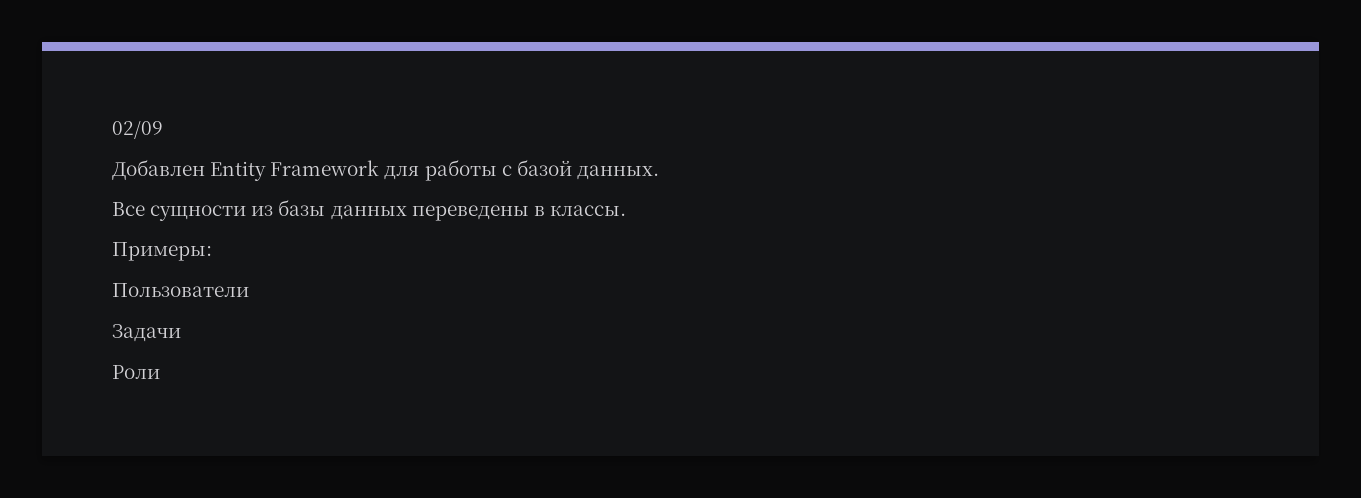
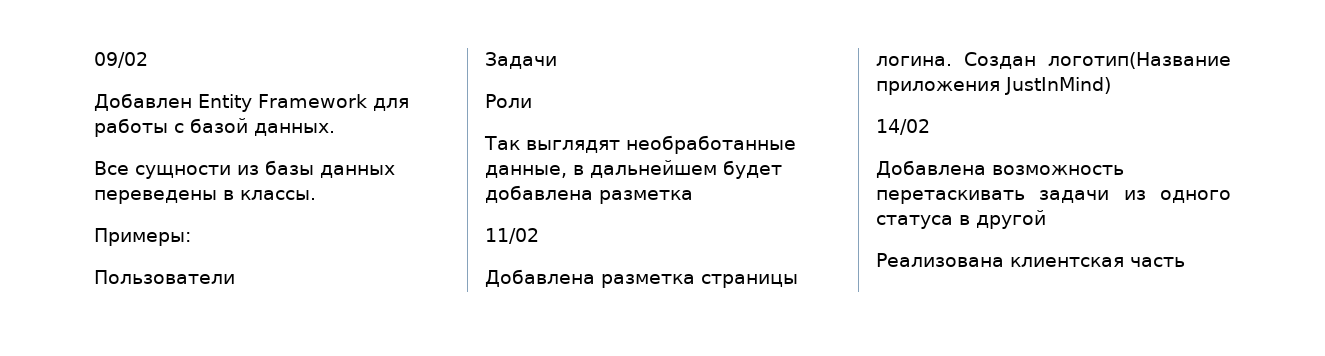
- 02/09
+ 09/02
+ Так выглядят необработанные данные, в дальнейшем будет добавлена разметка
+ 11/02
+ Добавлена разметка страницы логина. Создан логотип(Название приложения JustInMind)
+ 14/02
+ Добавлена возможность перетаскивать задачи из одного статуса в другой
+ Реализована клиентская часть

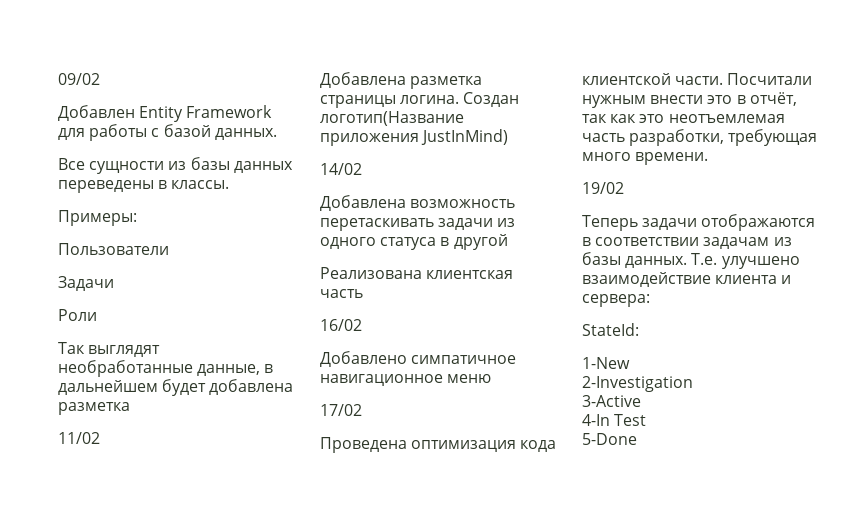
+ 16/02
+ Добавлено симпатичное навигационное меню
+ 17/02
+ Проведена оптимизация кода клиентской части. Посчитали нужным внести это в отчёт, так как это неотъемлемая часть разработки, требующая много времени.
+ 19/02
+ Теперь задачи отображаются в соответствии задачам из базы данных. Т.е. улучшено взаимодействие клиента и сервера:
+ StateId:
+ 1-New
+ 2-Investigation
+ 3-Active
+ 4-In Test
+ 5-Done

